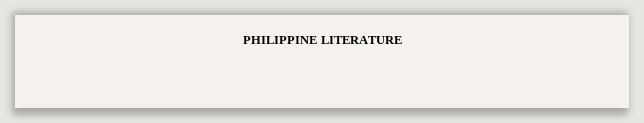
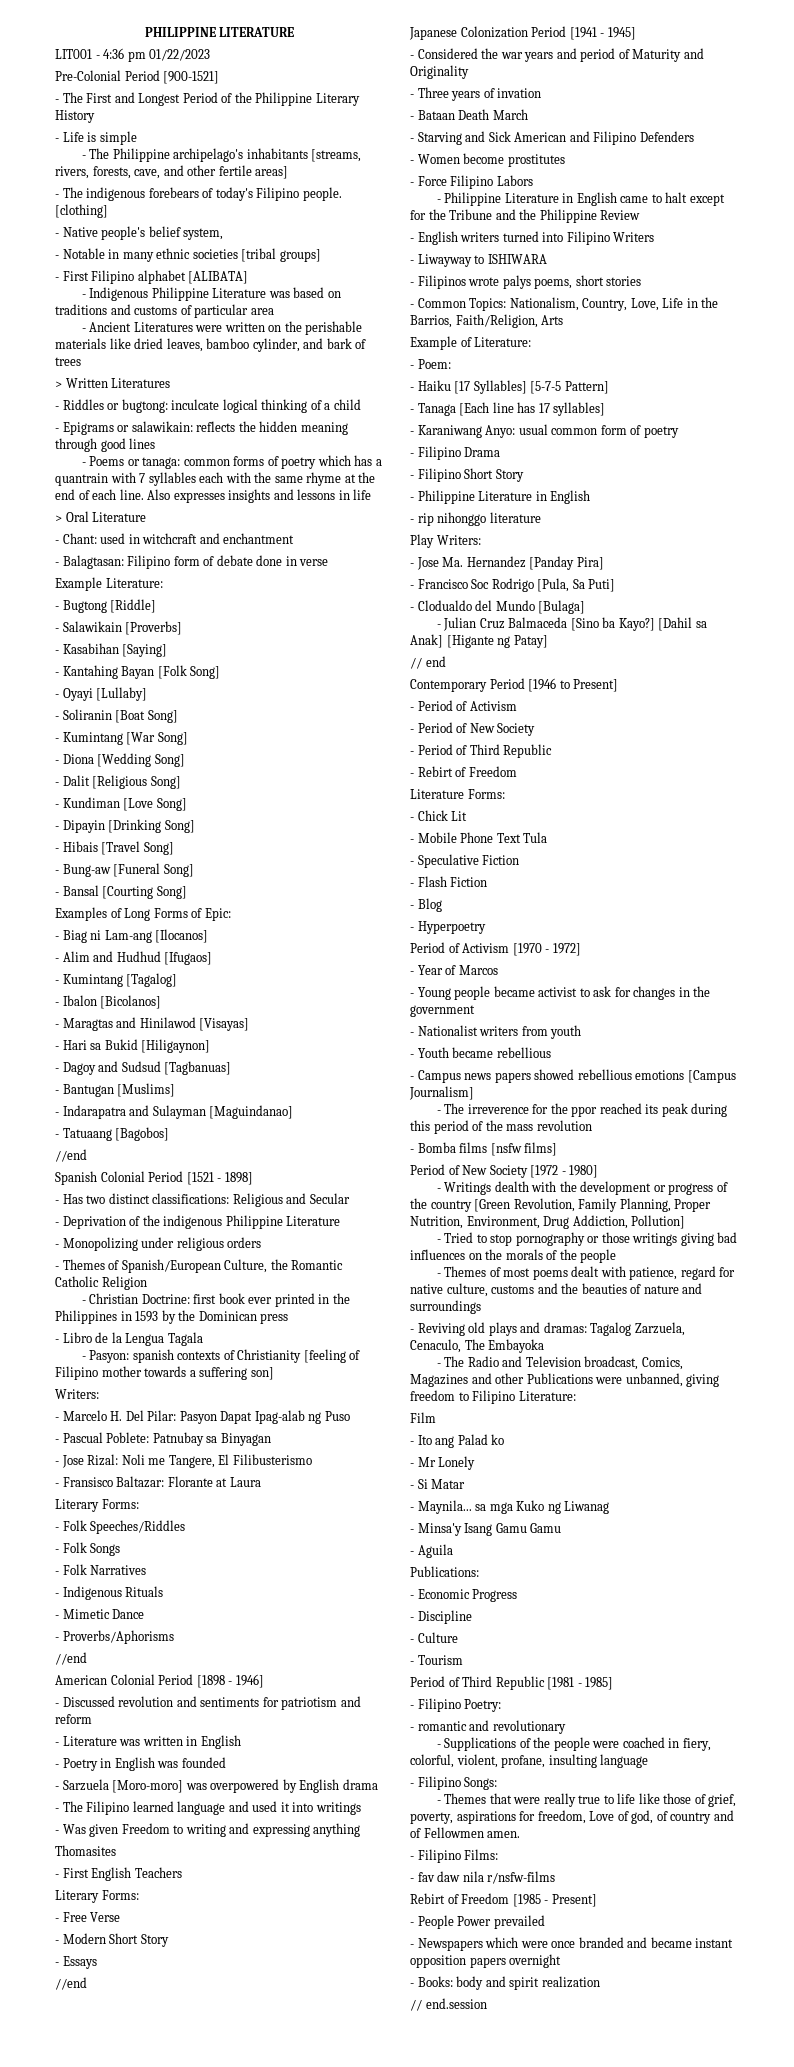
+ LIT001 - 4:36 pm 01/22/2023
+ Pre-Colonial Period [900-1521]
+ - The First and Longest Period of the Philippine Literary History
+ - Life is simple
+ - The Philippine archipelago's inhabitants [streams, rivers, forests, cave, and other fertile areas]
+ - The indigenous forebears of today's Filipino people. [clothing]
+ - Native people's belief system,
+ - Notable in many ethnic societies [tribal groups]
+ - First Filipino alphabet [ALIBATA]
+ - Indigenous Philippine Literature was based on traditions and customs of particular area
+ - Ancient Literatures were written on the perishable materials like dried leaves, bamboo cylinder, and bark of trees
+ > Written Literatures
+ - Riddles or bugtong: inculcate logical thinking of a child
+ - Epigrams or salawikain: reflects the hidden meaning through good lines
+ - Poems or tanaga: common forms of poetry which has a quantrain with 7 syllables each with the same rhyme at the end of each line. Also expresses insights and lessons in life
+ > Oral Literature
+ - Chant: used in witchcraft and enchantment
+ - Balagtasan: Filipino form of debate done in verse
+ Example Literature:
+ - Bugtong [Riddle]
+ - Salawikain [Proverbs]
+ - Kasabihan [Saying]
+ - Kantahing Bayan [Folk Song]
+ - Oyayi [Lullaby]
+ - Soliranin [Boat Song]
+ - Kumintang [War Song]
+ - Diona [Wedding Song]
+ - Dalit [Religious Song]
+ - Kundiman [Love Song]
+ - Dipayin [Drinking Song]
+ - Hibais [Travel Song]
+ - Bung-aw [Funeral Song]
+ - Bansal [Courting Song]
+ Examples of Long Forms of Epic:
+ - Biag ni Lam-ang [Ilocanos]
+ - Alim and Hudhud [Ifugaos]
+ - Kumintang [Tagalog]
+ - Ibalon [Bicolanos]
+ - Maragtas and Hinilawod [Visayas]
+ - Hari sa Bukid [Hiligaynon]
+ - Dagoy and Sudsud [Tagbanuas]
+ - Bantugan [Muslims]
+ - Indarapatra and Sulayman [Maguindanao]
+ - Tatuaang [Bagobos]
+ //end
+ Spanish Colonial Period [1521 - 1898]
+ - Has two distinct classifications: Religious and Secular
+ - Deprivation of the indigenous Philippine Literature
+ - Monopolizing under religious orders
+ - Themes of Spanish/European Culture, the Romantic Catholic Religion
+ - Christian Doctrine: first book ever printed in the Philippines in 1593 by the Dominican press
+ - Libro de la Lengua Tagala
+ - Pasyon: spanish contexts of Christianity [feeling of Filipino mother towards a suffering son]
+ Writers:
+ - Marcelo H. Del Pilar: Pasyon Dapat Ipag-alab ng Puso
+ - Pascual Poblete: Patnubay sa Binyagan
+ - Jose Rizal: Noli me Tangere, El Filibusterismo
+ - Fransisco Baltazar: Florante at Laura
+ Literary Forms:
+ - Folk Speeches/Riddles
+ - Folk Songs
+ - Folk Narratives
+ - Indigenous Rituals
+ - Mimetic Dance
+ - Proverbs/Aphorisms
+ //end
+ American Colonial Period [1898 - 1946]
+ - Discussed revolution and sentiments for patriotism and reform
+ - Literature was written in English
+ - Poetry in English was founded
+ - Sarzuela [Moro-moro] was overpowered by English drama
+ - The Filipino learned language and used it into writings
+ - Was given Freedom to writing and expressing anything
+ Thomasites
+ - First English Teachers
+ Literary Forms:
+ - Free Verse
+ - Modern Short Story
+ - Essays
+ //end
+ Japanese Colonization Period [1941 - 1945]
+ - Considered the war years and period of Maturity and Originality
+ - Three years of invation
+ - Bataan Death March
+ - Starving and Sick American and Filipino Defenders
+ - Women become prostitutes
+ - Force Filipino Labors
+ - Philippine Literature in English came to halt except for the Tribune and the Philippine Review
+ - English writers turned into Filipino Writers
+ - Liwayway to ISHIWARA
+ - Filipinos wrote palys poems, short stories
+ - Common Topics: Nationalism, Country, Love, Life in the Barrios, Faith/Religion, Arts
+ Example of Literature:
+ - Poem:
+ - Haiku [17 Syllables] [5-7-5 Pattern]
+ - Tanaga [Each line has 17 syllables]
+ - Karaniwang Anyo: usual common form of poetry
+ - Filipino Drama
+ - Filipino Short Story
+ - Philippine Literature in English
+ - rip nihonggo literature
+ Play Writers:
+ - Jose Ma. Hernandez [Panday Pira]
+ - Francisco Soc Rodrigo [Pula, Sa Puti]
+ - Clodualdo del Mundo [Bulaga]
+ - Julian Cruz Balmaceda [Sino ba Kayo?] [Dahil sa Anak] [Higante ng Patay]
+ // end
+ Contemporary Period [1946 to Present]
+ - Period of Activism
+ - Period of New Society
+ - Period of Third Republic
+ - Rebirt of Freedom
+ Literature Forms:
+ - Chick Lit
+ - Mobile Phone Text Tula
+ - Speculative Fiction
+ - Flash Fiction
+ - Blog
+ - Hyperpoetry
+ Period of Activism [1970 - 1972]
+ - Year of Marcos
+ - Young people became activist to ask for changes in the government
+ - Nationalist writers from youth
+ - Youth became rebellious
+ - Campus news papers showed rebellious emotions [Campus Journalism]
+ - The irreverence for the ppor reached its peak during this period of the mass revolution
+ - Bomba films [nsfw films]
+ Period of New Society [1972 - 1980]
+ - Writings dealth with the development or progress of the country [Green Revolution, Family Planning, Proper Nutrition, Environment, Drug Addiction, Pollution]
+ - Tried to stop pornography or those writings giving bad influences on the morals of the people
+ - Themes of most poems dealt with patience, regard for native culture, customs and the beauties of nature and surroundings
+ - Reviving old plays and dramas: Tagalog Zarzuela, Cenaculo, The Embayoka
+ - The Radio and Television broadcast, Comics, Magazines and other Publications were unbanned, giving freedom to Filipino Literature:
+ Film
+ - Ito ang Palad ko
+ - Mr Lonely
+ - Si Matar
+ - Maynila... sa mga Kuko ng Liwanag
+ - Minsa'y Isang Gamu Gamu
+ - Aguila
+ Publications:
+ - Economic Progress
+ - Discipline
+ - Culture
+ - Tourism
+ Period of Third Republic [1981 - 1985]
+ - Filipino Poetry:
+ - romantic and revolutionary
+ - Supplications of the people were coached in fiery, colorful, violent, profane, insulting language
+ - Filipino Songs:
+ - Themes that were really true to life like those of grief, poverty, aspirations for freedom, Love of god, of country and of Fellowmen amen.
+ - Filipino Films:
+ - fav daw nila r/nsfw-films
+ Rebirt of Freedom [1985 - Present]
+ - People Power prevailed
+ - Newspapers which were once branded and became instant opposition papers overnight
+ - Books: body and spirit realization
+ // end.session

